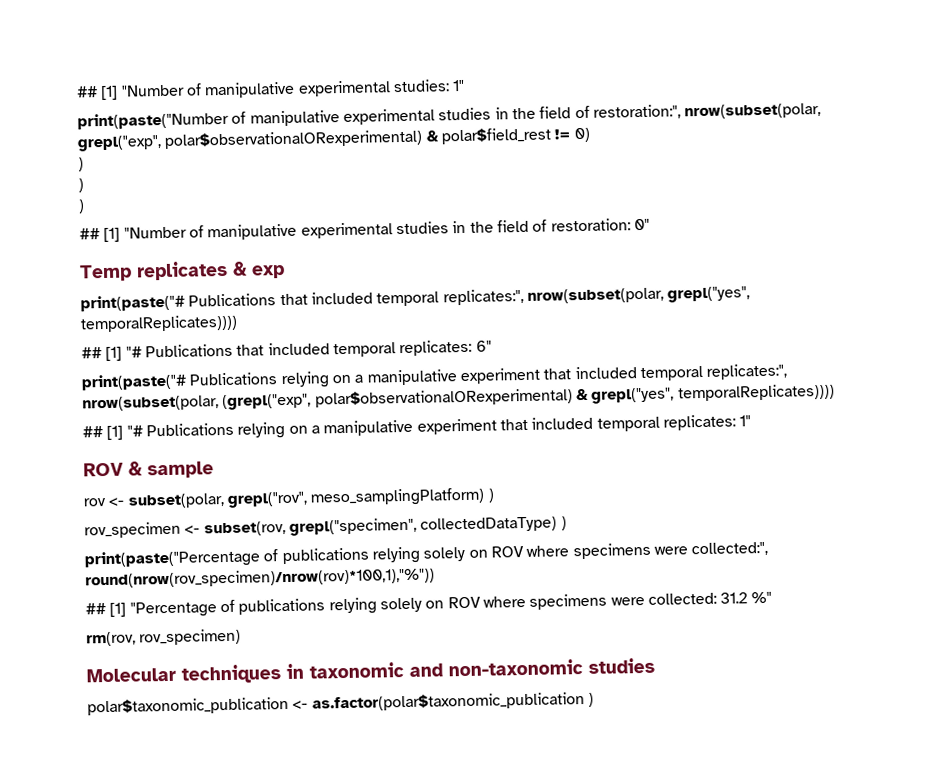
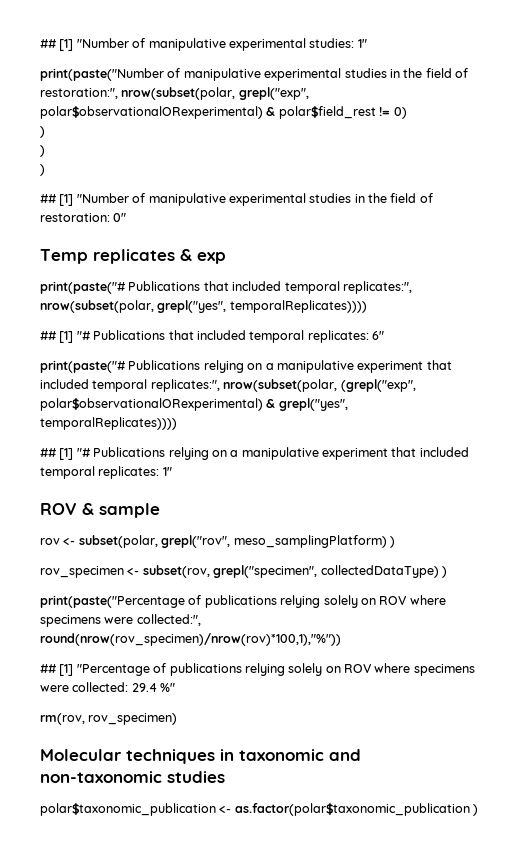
- ## [1] "Percentage of publications relying solely on ROV where specimens were collected: 31.2 %"
+ ## [1] "Percentage of publications relying solely on ROV where specimens were collected: 29.4 %"

